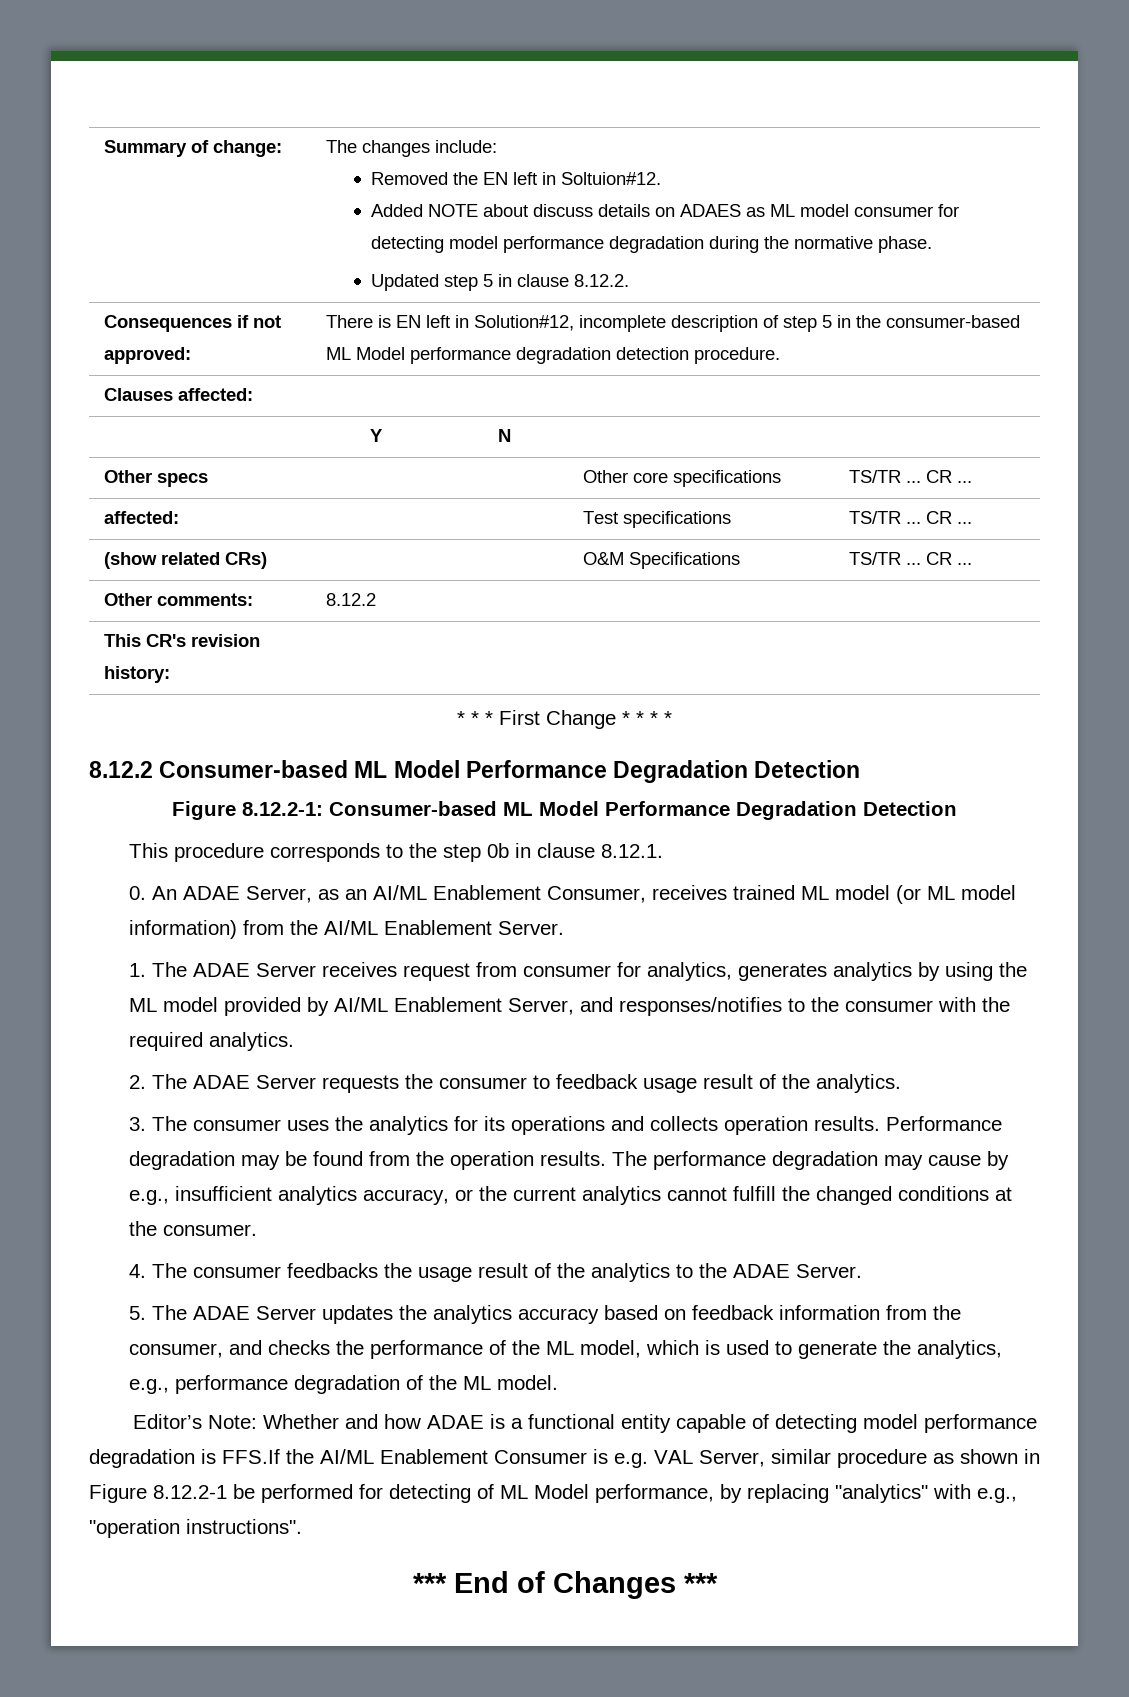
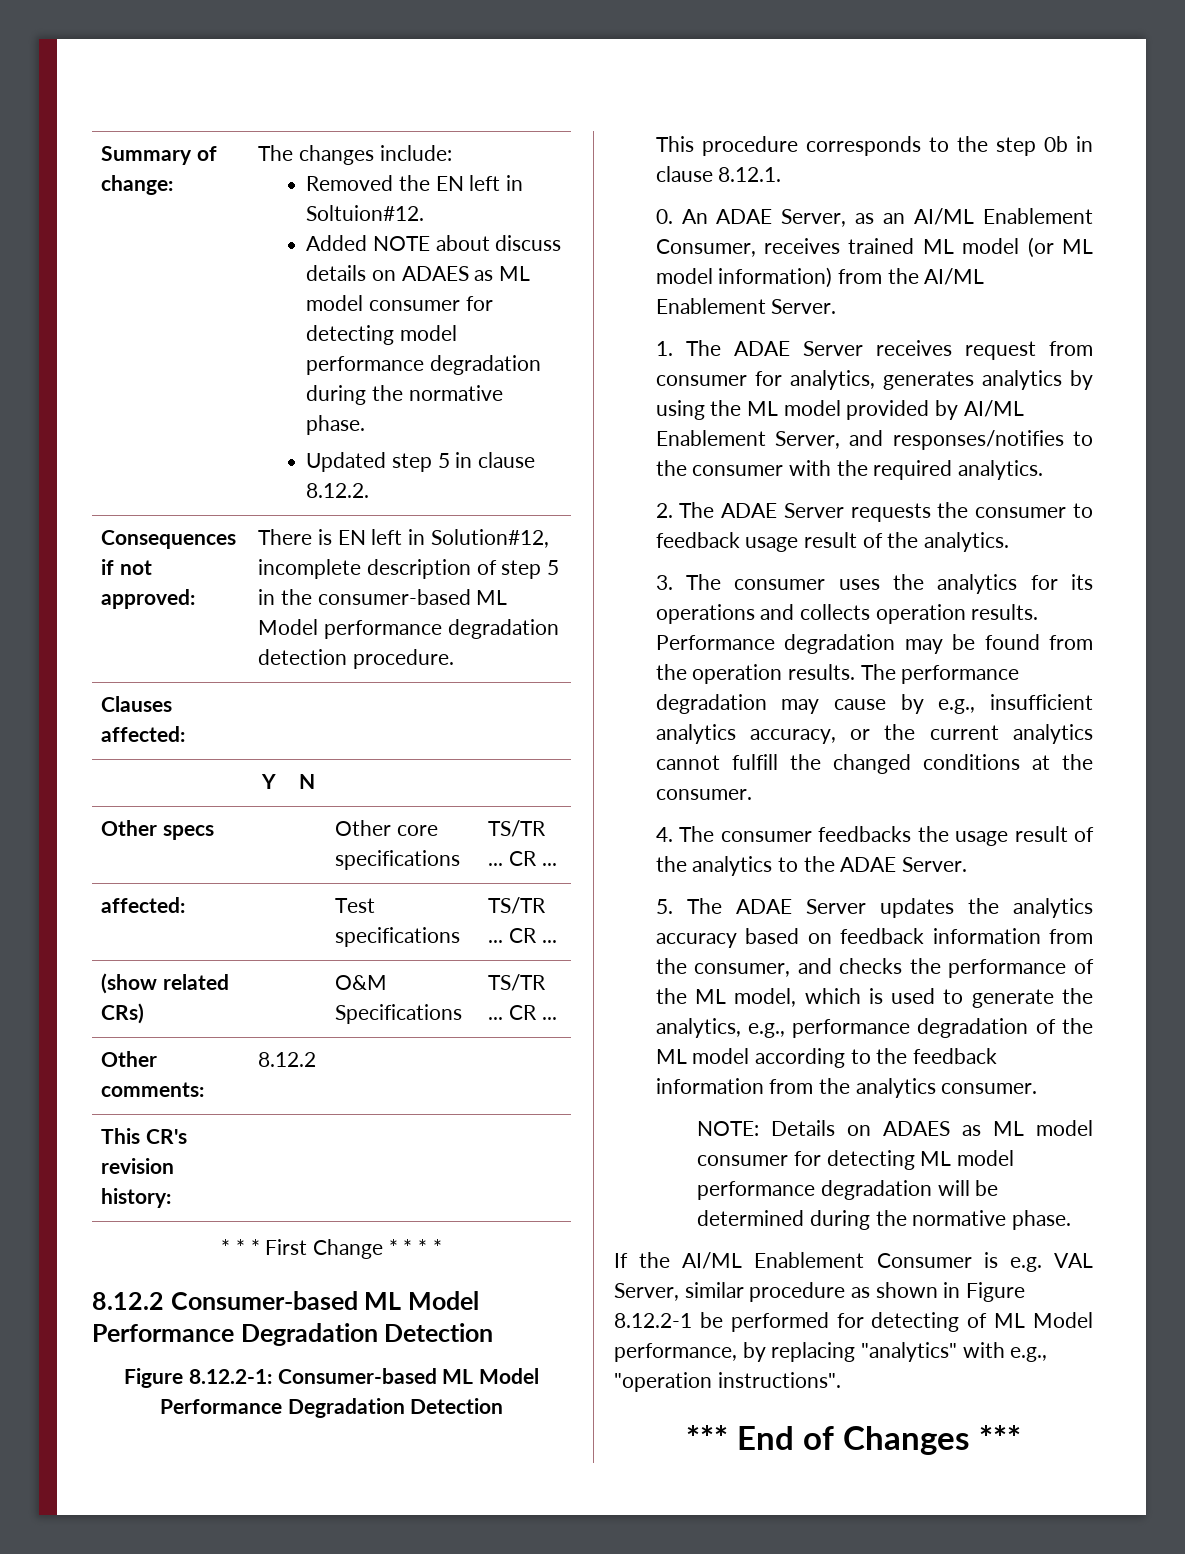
- 5. The ADAE Server updates the analytics accuracy based on feedback information from the consumer, and checks the performance of the ML model, which is used to generate the analytics, e.g., performance degradation of the ML model.
- Editor’s Note: Whether and how ADAE is a functional entity capable of detecting model performance degradation is FFS.If the AI/ML Enablement Consumer is e.g. VAL Server, similar procedure as shown in Figure 8.12.2-1 be performed for detecting of ML Model performance, by replacing "analytics" with e.g., "operation instructions".
+ 5. The ADAE Server updates the analytics accuracy based on feedback information from the consumer, and checks the performance of the ML model, which is used to generate the analytics, e.g., performance degradation of the ML model according to the feedback information from the analytics consumer.
+ NOTE: Details on ADAES as ML model consumer for detecting ML model performance degradation will be determined during the normative phase.
+ If the AI/ML Enablement Consumer is e.g. VAL Server, similar procedure as shown in Figure 8.12.2-1 be performed for detecting of ML Model performance, by replacing "analytics" with e.g., "operation instructions".

